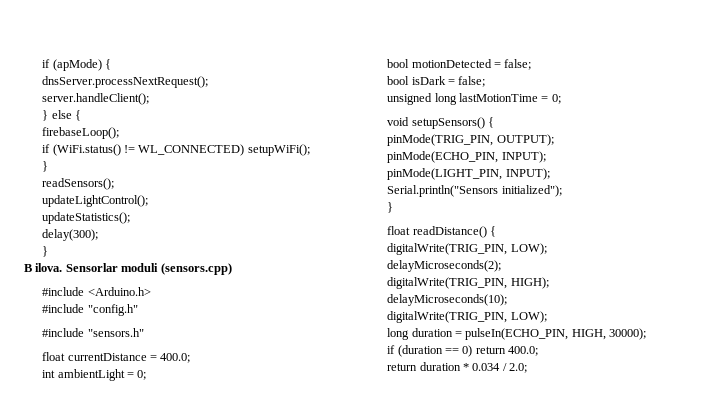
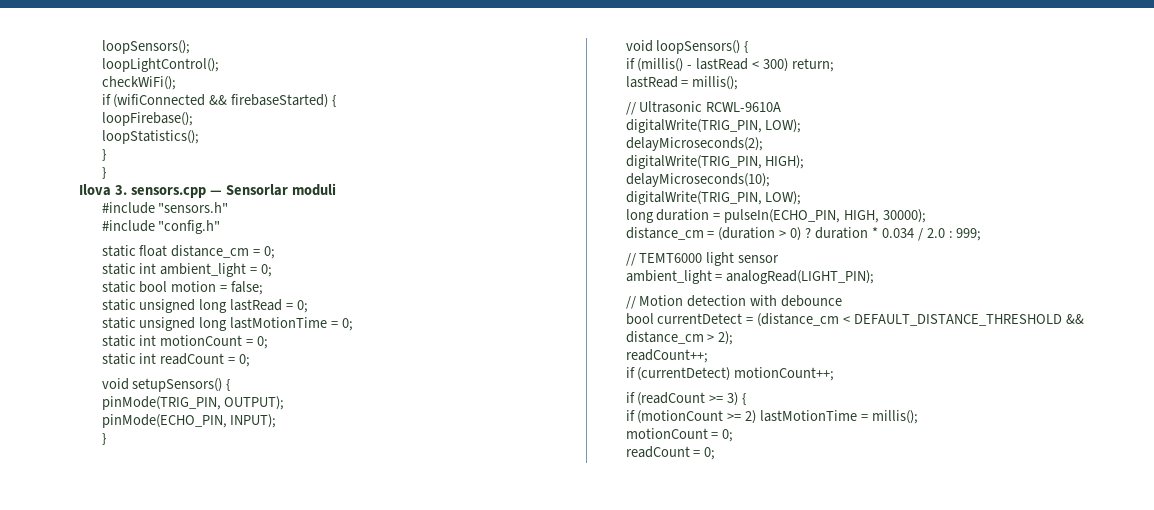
- if (apMode) {
- dnsServer.processNextRequest();
- server.handleClient();
- } else {
- firebaseLoop();
- if (WiFi.status() != WL_CONNECTED) setupWiFi();
+ loopSensors();
+ loopLightControl();
+ checkWiFi();
+ if (wifiConnected && firebaseStarted) {
+ loopFirebase();
+ loopStatistics();
  }
- readSensors();
- updateLightControl();
- updateStatistics();
- delay(300);
  }
- B ilova. Sensorlar moduli (sensors.cpp)
- #include <Arduino.h>
+ Ilova 3. sensors.cpp — Sensorlar moduli
+ #include "sensors.h"
- #include "sensors.h"
- float currentDistance = 400.0;
- int ambientLight = 0;
- bool motionDetected = false;
- bool isDark = false;
- unsigned long lastMotionTime = 0;
+ static float distance_cm = 0;
+ static int ambient_light = 0;
+ static bool motion = false;
+ static unsigned long lastRead = 0;
+ static unsigned long lastMotionTime = 0;
+ static int motionCount = 0;
+ static int readCount = 0;
  pinMode(ECHO_PIN, INPUT);
- pinMode(LIGHT_PIN, INPUT);
- Serial.println("Sensors initialized");
  }
- float readDistance() {
+ void loopSensors() {
+ if (millis() - lastRead < 300) return;
+ lastRead = millis();
+ // Ultrasonic RCWL-9610A
- if (duration == 0) return 400.0;
- return duration * 0.034 / 2.0;
+ distance_cm = (duration > 0) ? duration * 0.034 / 2.0 : 999;
+ // TEMT6000 light sensor
+ ambient_light = analogRead(LIGHT_PIN);
+ // Motion detection with debounce
+ bool currentDetect = (distance_cm < DEFAULT_DISTANCE_THRESHOLD && distance_cm > 2);
+ readCount++;
+ if (currentDetect) motionCount++;
+ if (readCount >= 3) {
+ if (motionCount >= 2) lastMotionTime = millis();
+ motionCount = 0;
+ readCount = 0;

